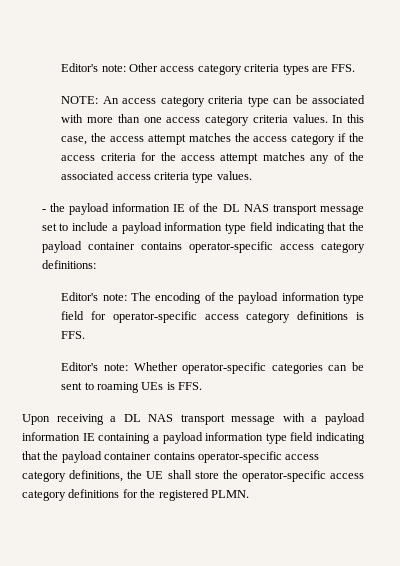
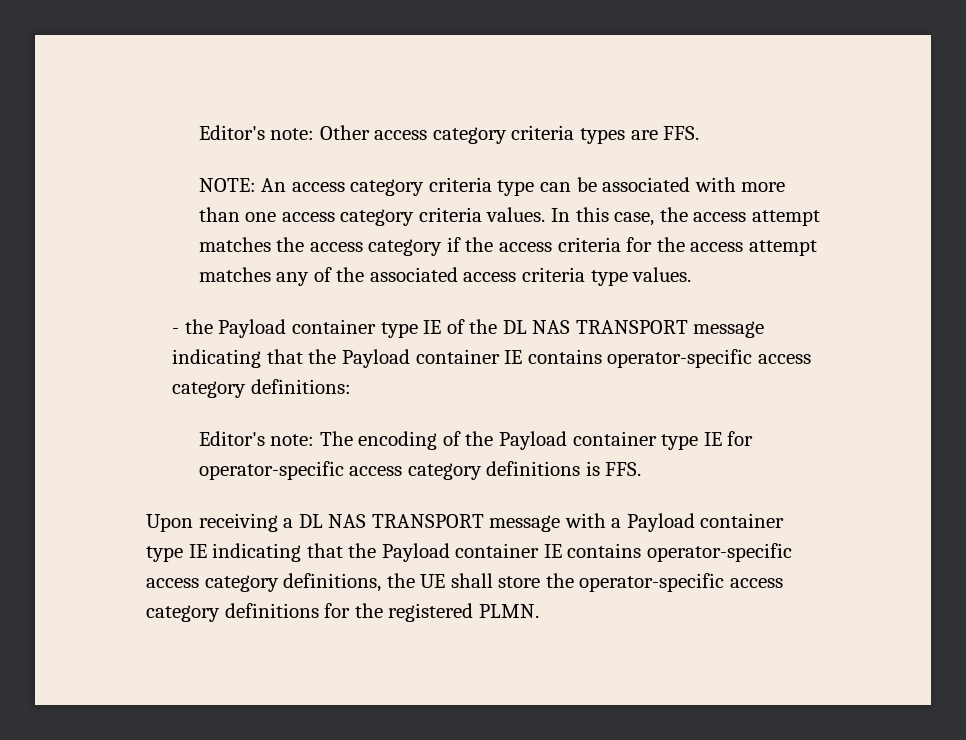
- - the payload information IE of the DL NAS transport message set to include a payload information type field indicating that the payload container contains operator-specific access category definitions:
+ - the Payload container type IE of the DL NAS TRANSPORT message indicating that the Payload container IE contains operator-specific access category definitions:
- Editor's note: The encoding of the payload information type field for operator-specific access category definitions is FFS.
+ Editor's note: The encoding of the Payload container type IE for operator-specific access category definitions is FFS.
- Editor's note: Whether operator-specific categories can be sent to roaming UEs is FFS.
- Upon receiving a DL NAS transport message with a payload information IE containing a payload information type field indicating that the payload container contains operator-specific access category definitions, the UE shall store the operator-specific access category definitions for the registered PLMN.
+ Upon receiving a DL NAS TRANSPORT message with a Payload container type IE indicating that the Payload container IE contains operator-specific access category definitions, the UE shall store the operator-specific access category definitions for the registered PLMN.

